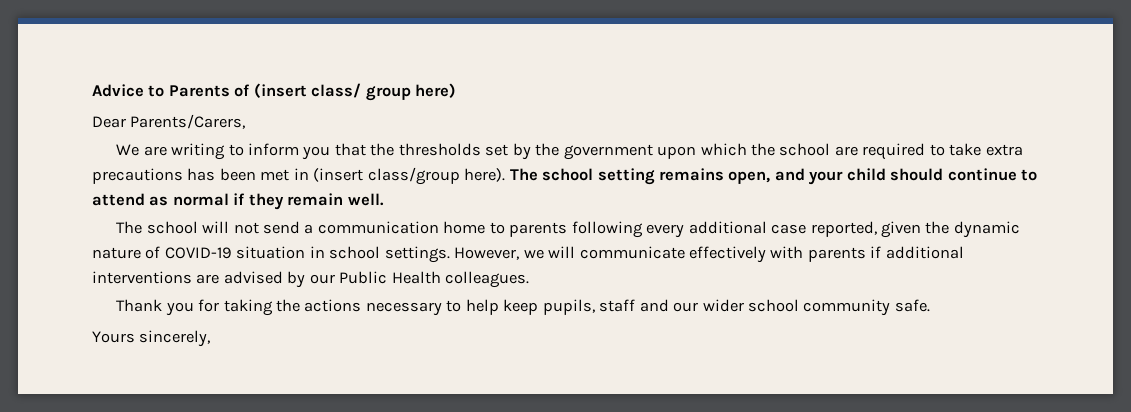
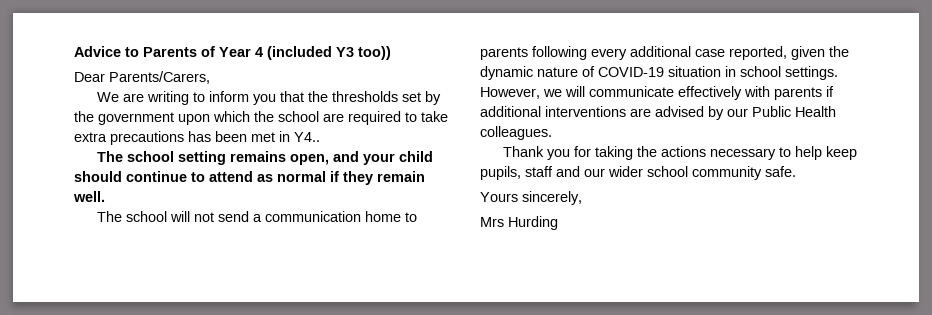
- Advice to Parents of (insert class/ group here)
+ Advice to Parents of Year 4 (included Y3 too))
- We are writing to inform you that the thresholds set by the government upon which the school are required to take extra precautions has been met in (insert class/group here). The school setting remains open, and your child should continue to attend as normal if they remain well.
+ We are writing to inform you that the thresholds set by the government upon which the school are required to take extra precautions has been met in Y4..
+ The school setting remains open, and your child should continue to attend as normal if they remain well.
+ Mrs Hurding

